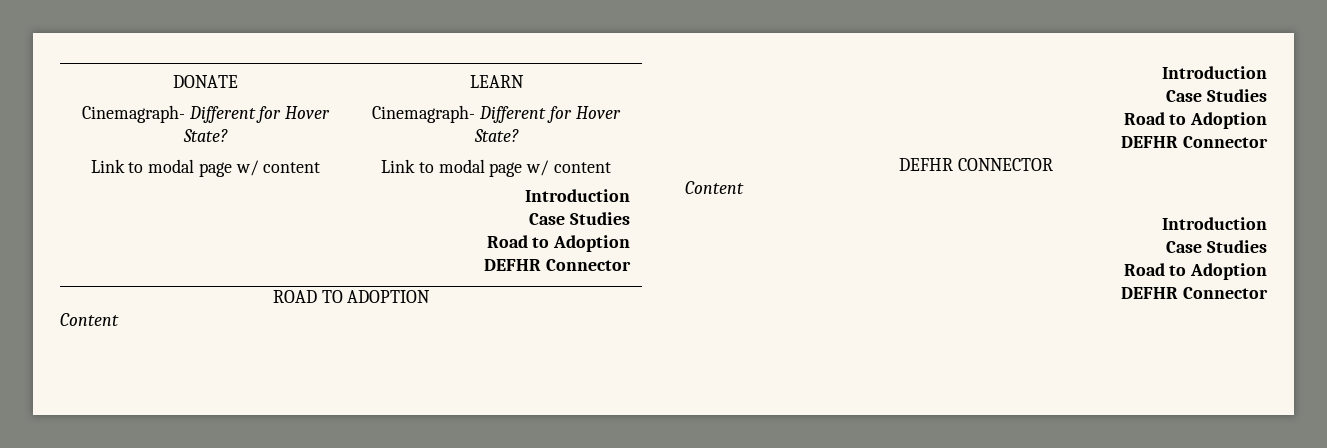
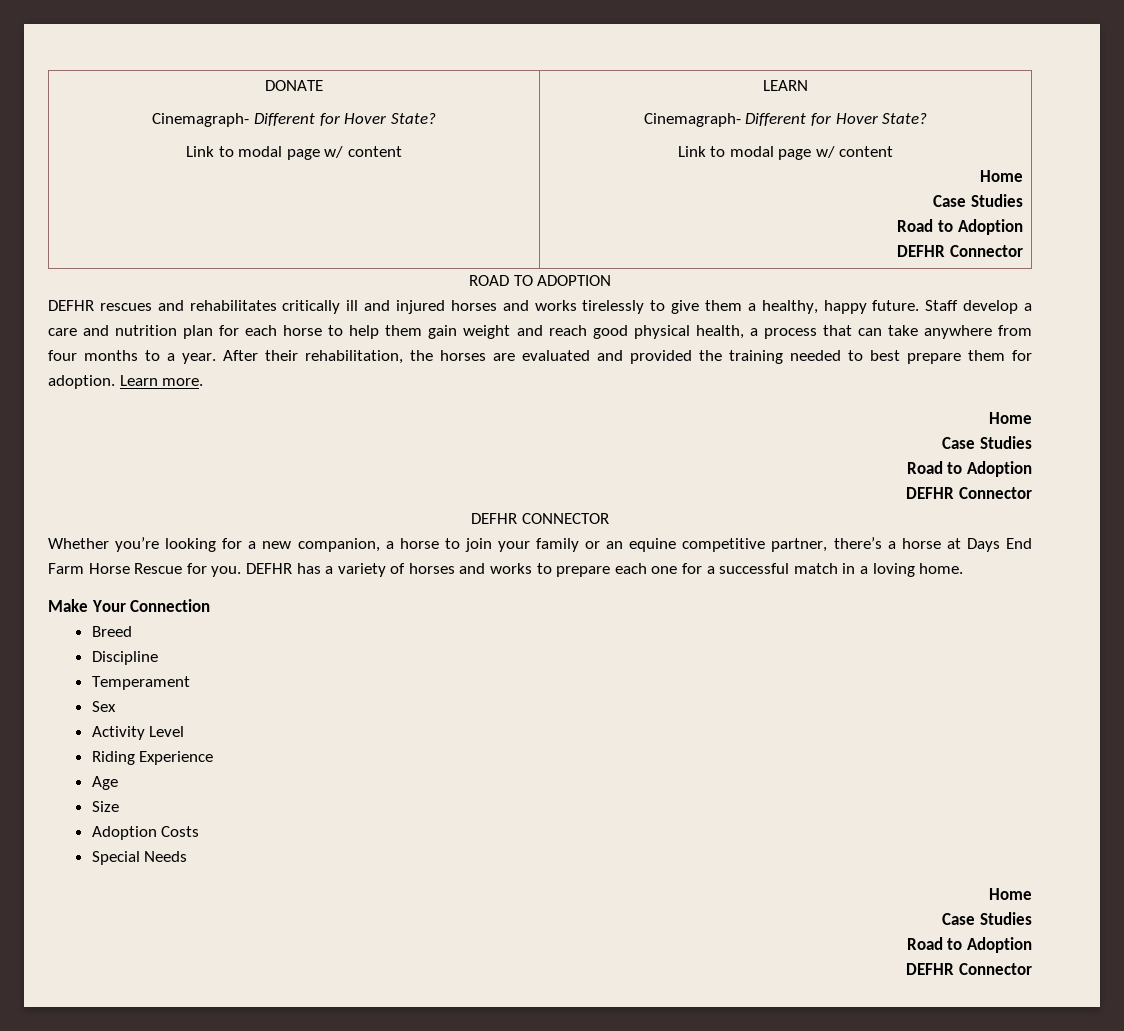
  DONATE
  Cinemagraph- Different for Hover State?
  Link to modal page w/ content | LEARN
  Cinemagraph- Different for Hover State?
  Link to modal page w/ content
- Introduction
+ Home
  ROAD TO ADOPTION
- Content
- Introduction
+ DEFHR rescues and rehabilitates critically ill and injured horses and works tirelessly to give them a healthy, happy future. Staff develop a care and nutrition plan for each horse to help them gain weight and reach good physical health, a process that can take anywhere from four months to a year. After their rehabilitation, the horses are evaluated and provided the training needed to best prepare them for adoption. Learn more.
+ Home
  DEFHR CONNECTOR
- Content
- Introduction
+ Whether you’re looking for a new companion, a horse to join your family or an equine competitive partner, there’s a horse at Days End Farm Horse Rescue for you. DEFHR has a variety of horses and works to prepare each one for a successful match in a loving home.
+ Make Your Connection
+ Breed
+ Discipline
+ Temperament
+ Sex
+ Activity Level
+ Riding Experience
+ Age
+ Size
+ Adoption Costs
+ Special Needs
+ Home

